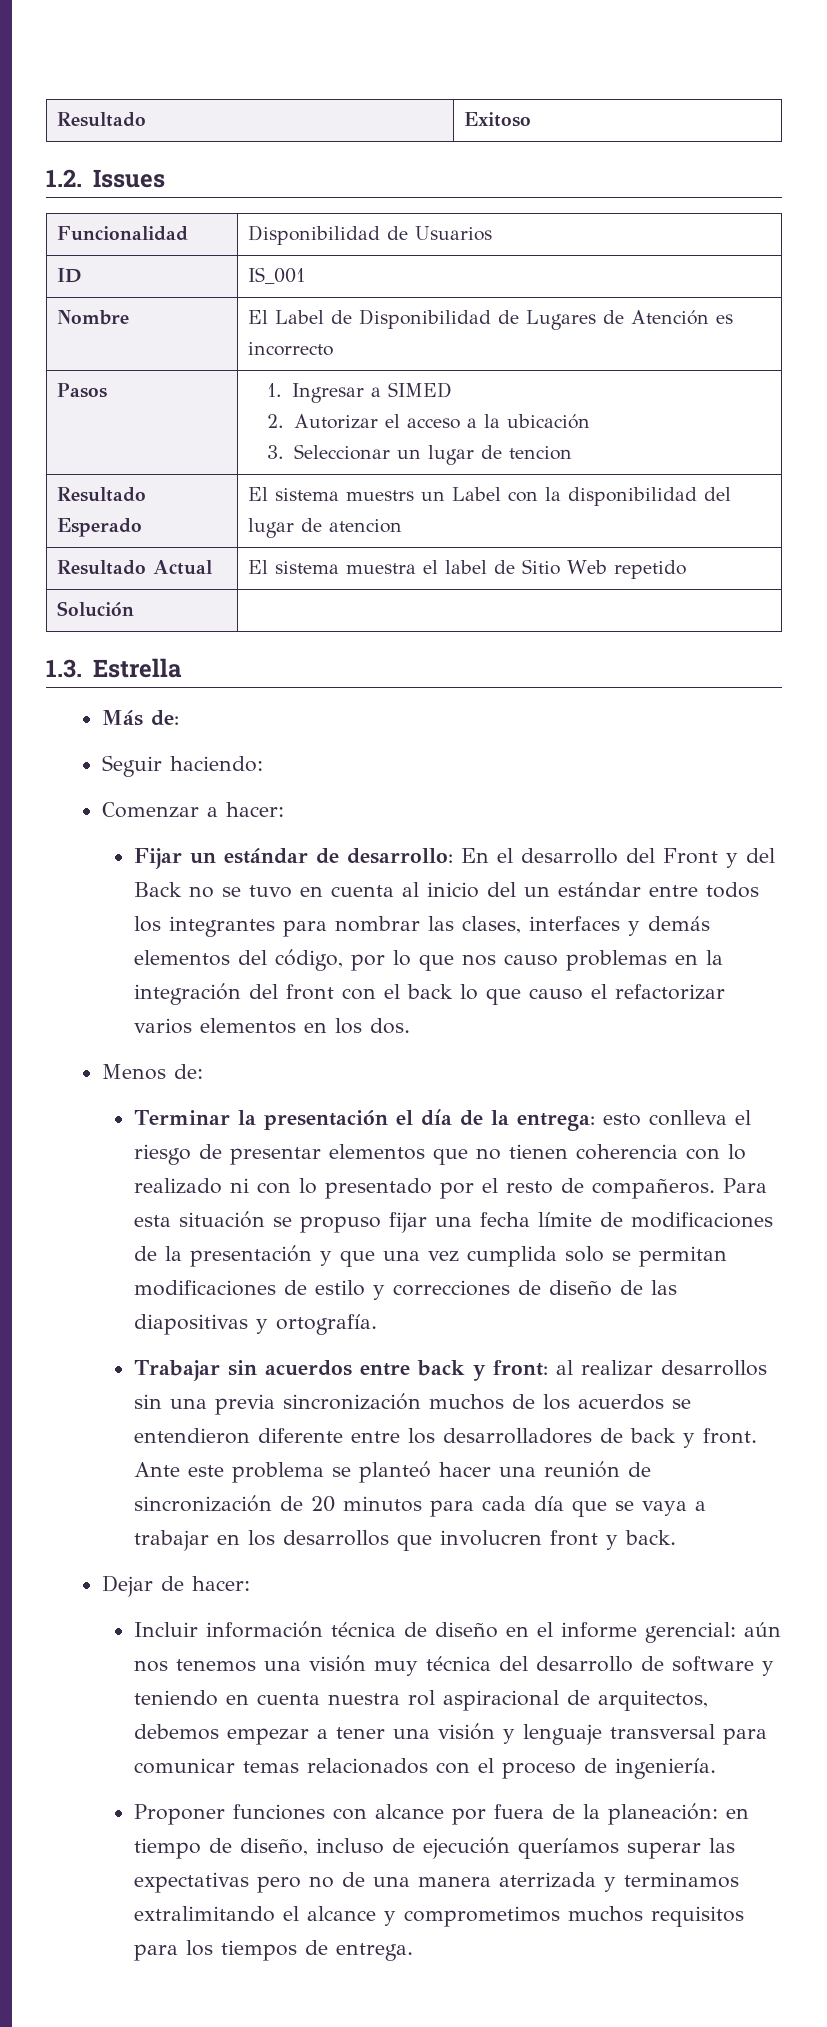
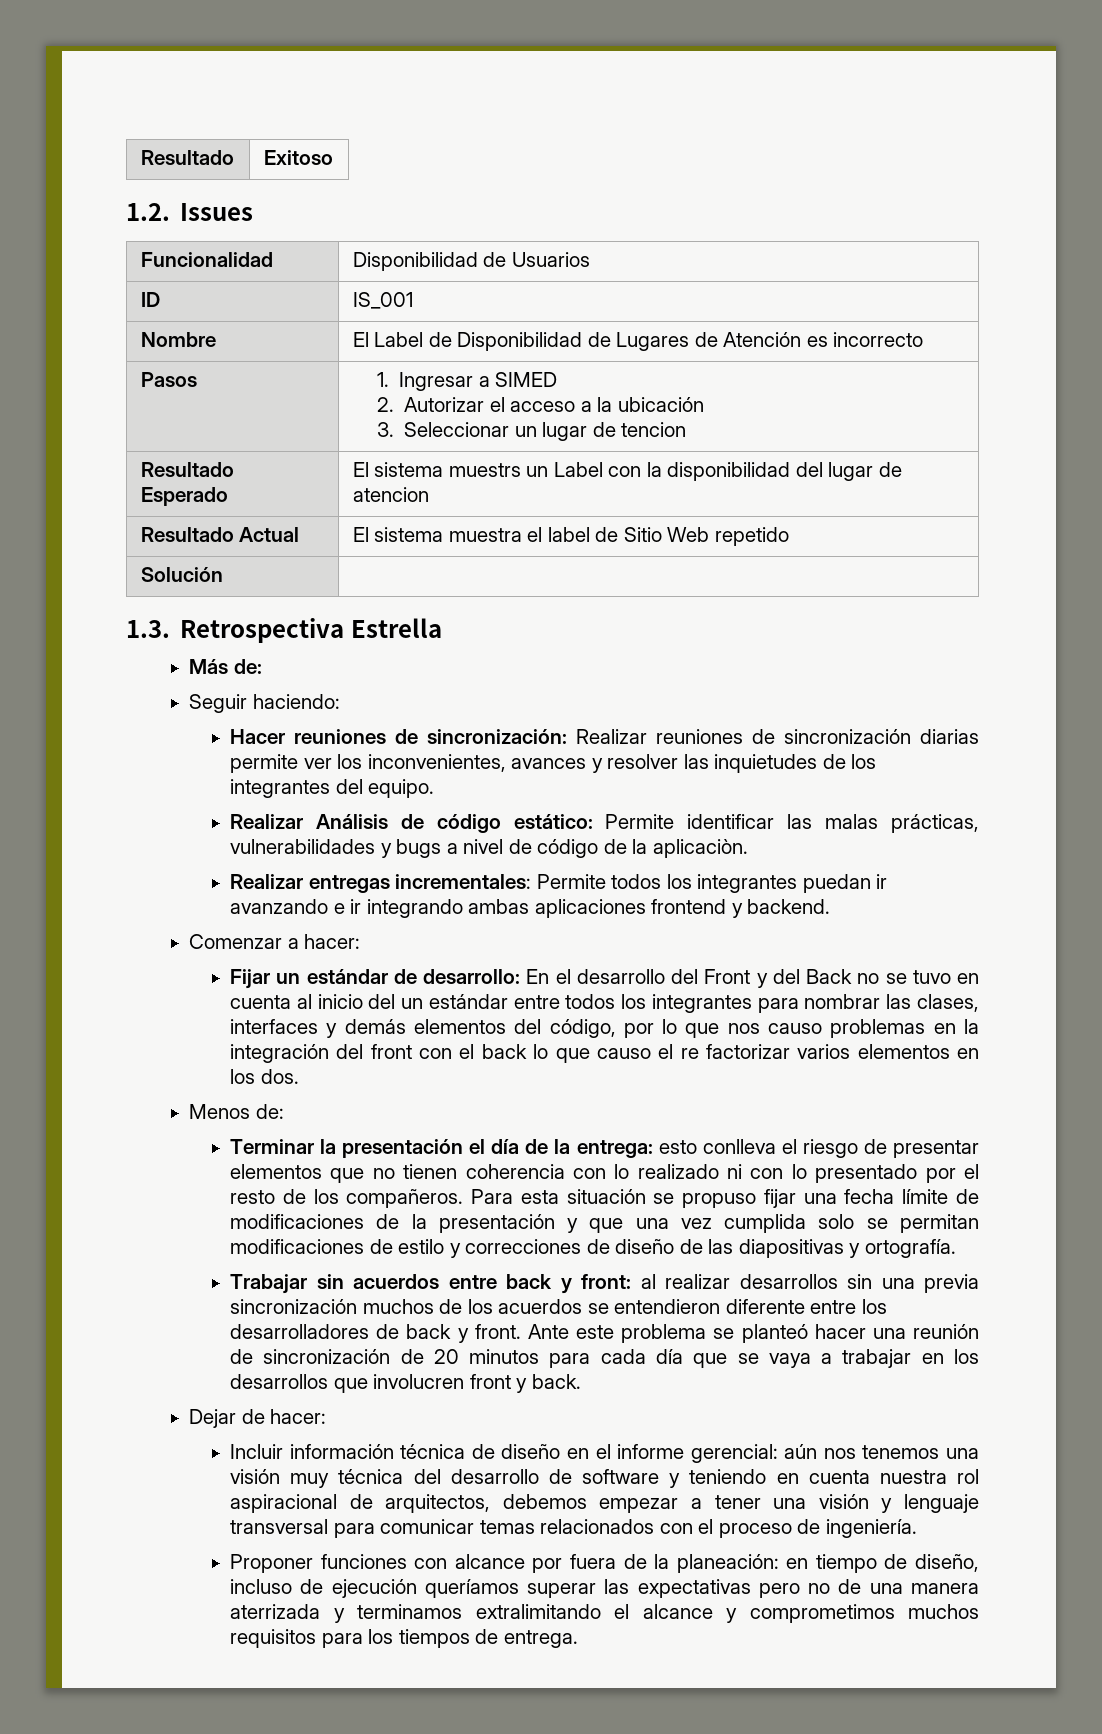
- 1.3. Estrella
+ 1.3. Retrospectiva Estrella
+ Hacer reuniones de sincronización: Realizar reuniones de sincronización diarias permite ver los inconvenientes, avances y resolver las inquietudes de los integrantes del equipo.
+ Realizar Análisis de código estático: Permite identificar las malas prácticas, vulnerabilidades y bugs a nivel de código de la aplicaciòn.
+ Realizar entregas incrementales: Permite todos los integrantes puedan ir avanzando e ir integrando ambas aplicaciones frontend y backend.
- Fijar un estándar de desarrollo: En el desarrollo del Front y del Back no se tuvo en cuenta al inicio del un estándar entre todos los integrantes para nombrar las clases, interfaces y demás elementos del código, por lo que nos causo problemas en la integración del front con el back lo que causo el refactorizar varios elementos en los dos.
+ Fijar un estándar de desarrollo: En el desarrollo del Front y del Back no se tuvo en cuenta al inicio del un estándar entre todos los integrantes para nombrar las clases, interfaces y demás elementos del código, por lo que nos causo problemas en la integración del front con el back lo que causo el re factorizar varios elementos en los dos.
- Terminar la presentación el día de la entrega: esto conlleva el riesgo de presentar elementos que no tienen coherencia con lo realizado ni con lo presentado por el resto de compañeros.
+ Terminar la presentación el día de la entrega: esto conlleva el riesgo de presentar elementos que no tienen coherencia con lo realizado ni con lo presentado por el resto de los compañeros.

